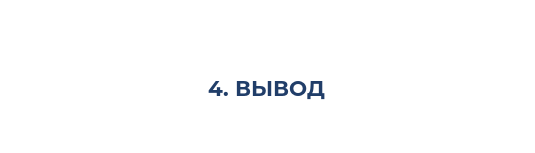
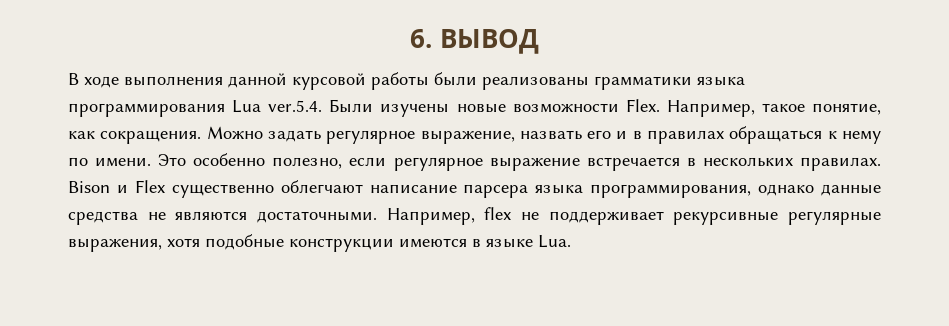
- 4. ВЫВОД
+ 6. ВЫВОД
+ В ходе выполнения данной курсовой работы были реализованы грамматики языка программирования Lua ver.5.4. Были изучены новые возможности Flex. Например, такое понятие, как сокращения. Можно задать регулярное выражение, назвать его и в правилах обращаться к нему по имени. Это особенно полезно, если регулярное выражение встречается в нескольких правилах. Bison и Flex существенно облегчают написание парсера языка программирования, однако данные средства не являются достаточными. Например, flex не поддерживает рекурсивные регулярные выражения, хотя подобные конструкции имеются в языке Lua.

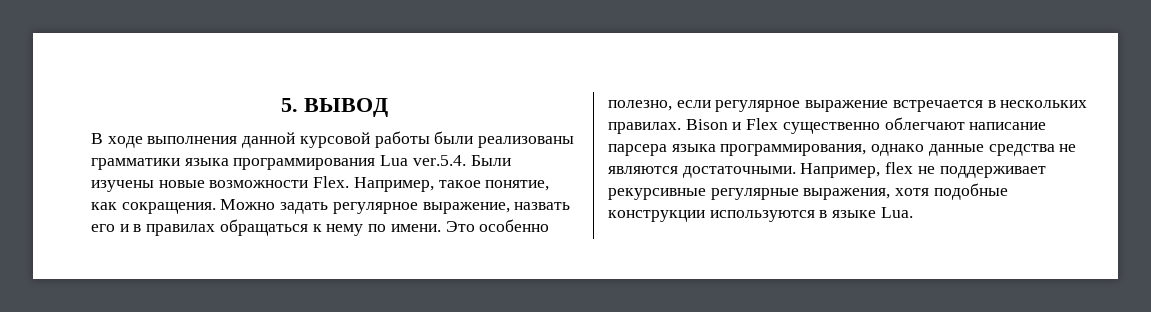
- 6. ВЫВОД
+ 5. ВЫВОД
- Например, flex не поддерживает рекурсивные регулярные выражения, хотя подобные конструкции имеются в языке Lua.
+ Например, flex не поддерживает рекурсивные регулярные выражения, хотя подобные конструкции используются в языке Lua.

